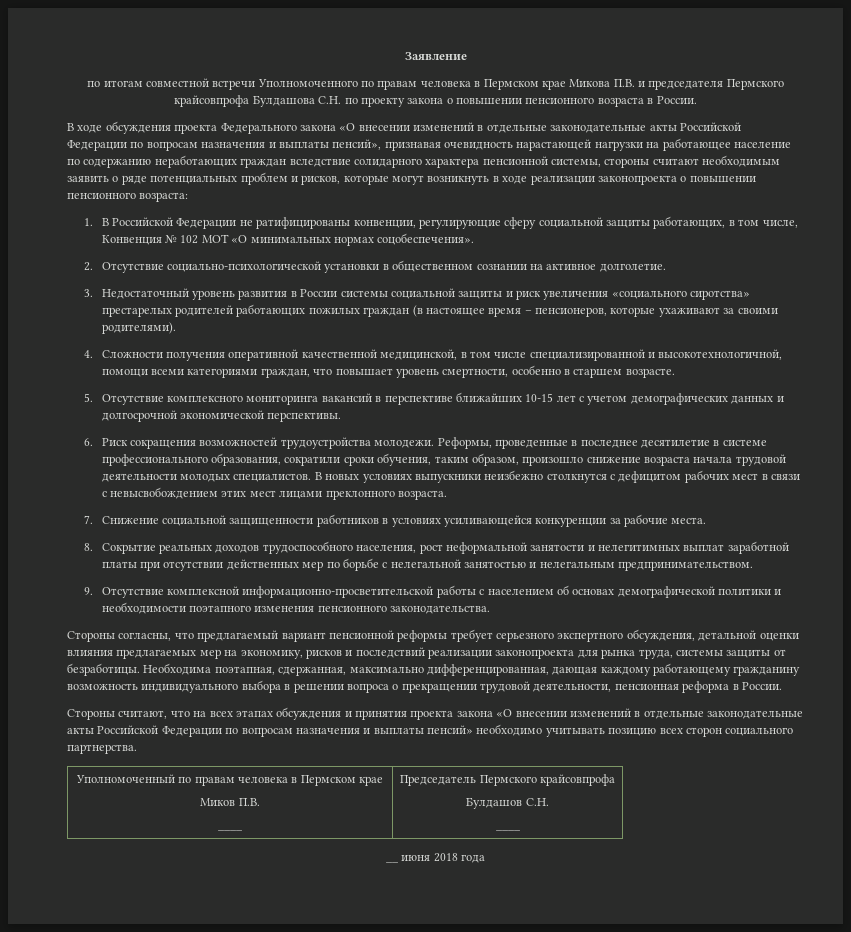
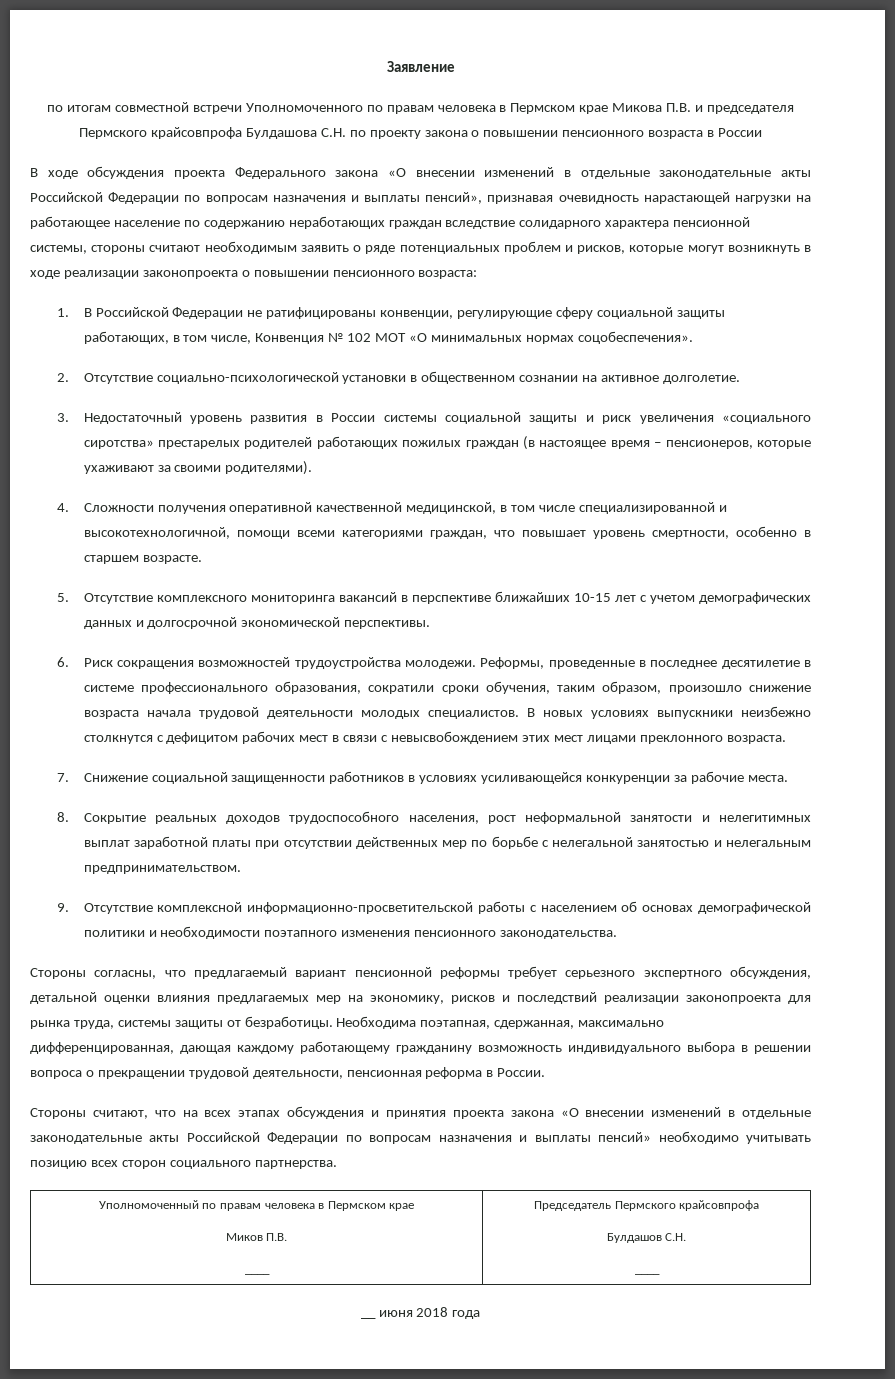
- по итогам совместной встречи Уполномоченного по правам человека в Пермском крае Микова П.В. и председателя Пермского крайсовпрофа Булдашова С.Н. по проекту закона о повышении пенсионного возраста в России.
+ по итогам совместной встречи Уполномоченного по правам человека в Пермском крае Микова П.В. и председателя Пермского крайсовпрофа Булдашова С.Н. по проекту закона о повышении пенсионного возраста в России

